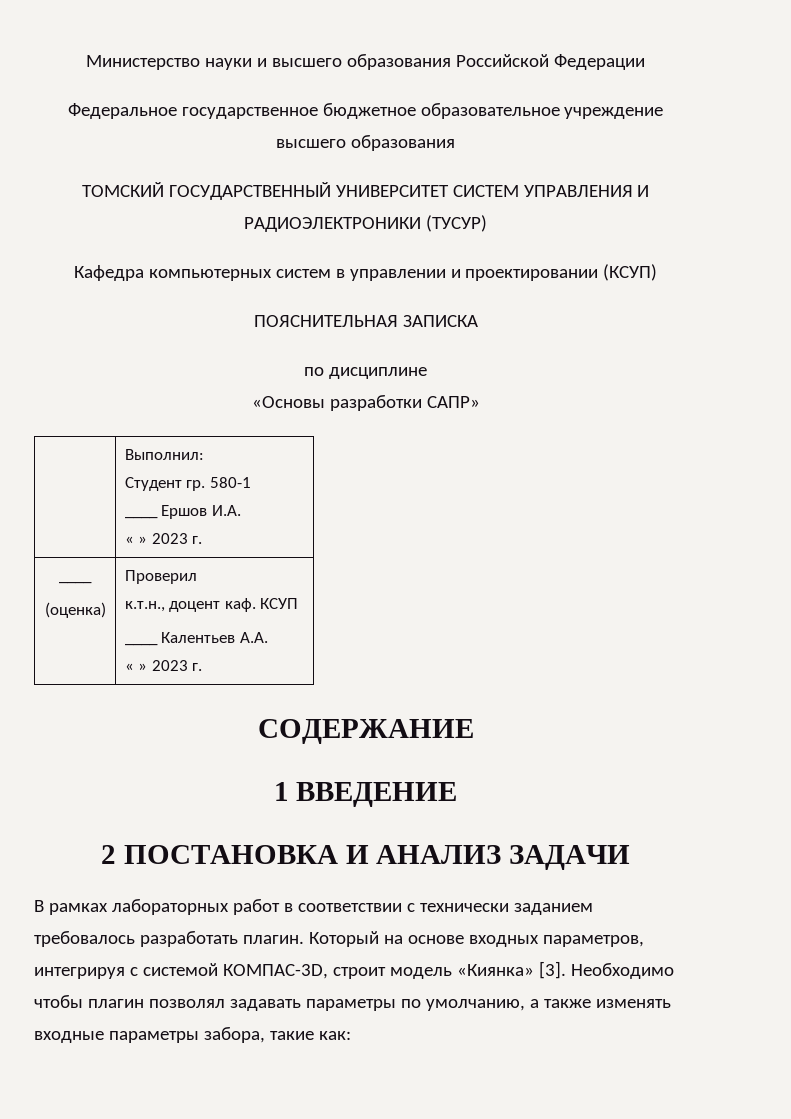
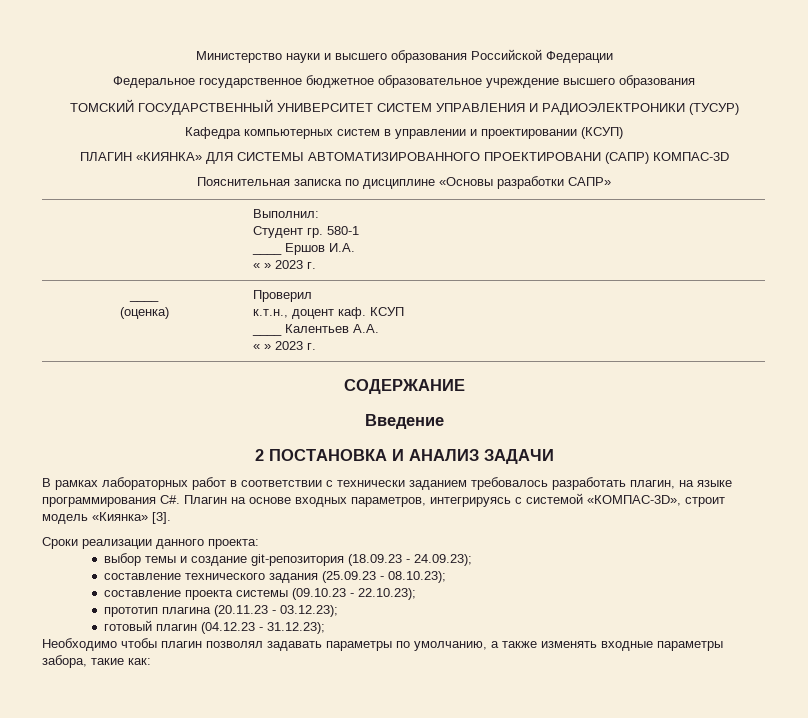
- ПОЯСНИТЕЛЬНАЯ ЗАПИСКА
- по дисциплине
- «Основы разработки САПР»
+ ПЛАГИН «КИЯНКА» ДЛЯ СИСТЕМЫ АВТОМАТИЗИРОВАННОГО ПРОЕКТИРОВАНИ (САПР) КОМПАС-3D
+ Пояснительная записка по дисциплине «Основы разработки САПР»
- 1 ВВЕДЕНИЕ
+ Введение
- В рамках лабораторных работ в соответствии с технически заданием требовалось разработать плагин. Который на основе входных параметров, интегрируя с системой КОМПАС-3D, строит модель «Киянка» [3]. Необходимо чтобы плагин позволял задавать параметры по умолчанию, а также изменять входные параметры забора, такие как:
+ В рамках лабораторных работ в соответствии с технически заданием требовалось разработать плагин, на языке программирования C#. Плагин на основе входных параметров, интегрируясь с системой «КОМПАС-3D», строит модель «Киянка» [3].
+ Сроки реализации данного проекта:
+ выбор темы и создание git-репозитория (18.09.23 - 24.09.23);
+ составление технического задания (25.09.23 - 08.10.23);
+ составление проекта системы (09.10.23 - 22.10.23);
+ прототип плагина (20.11.23 - 03.12.23);
+ готовый плагин (04.12.23 - 31.12.23);
+ Необходимо чтобы плагин позволял задавать параметры по умолчанию, а также изменять входные параметры забора, такие как:

